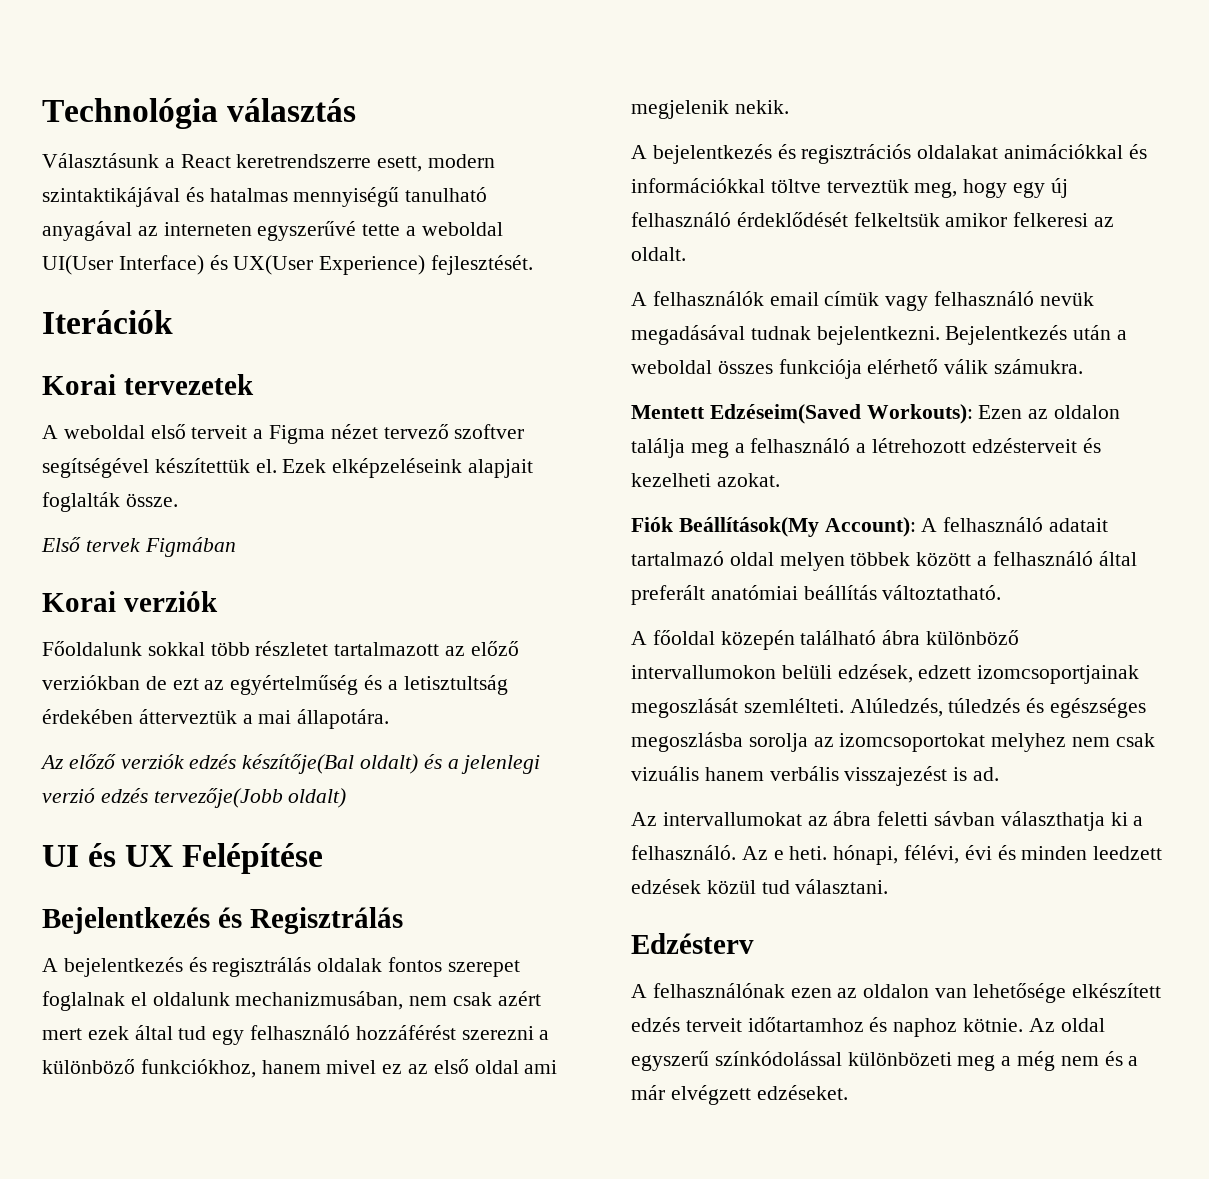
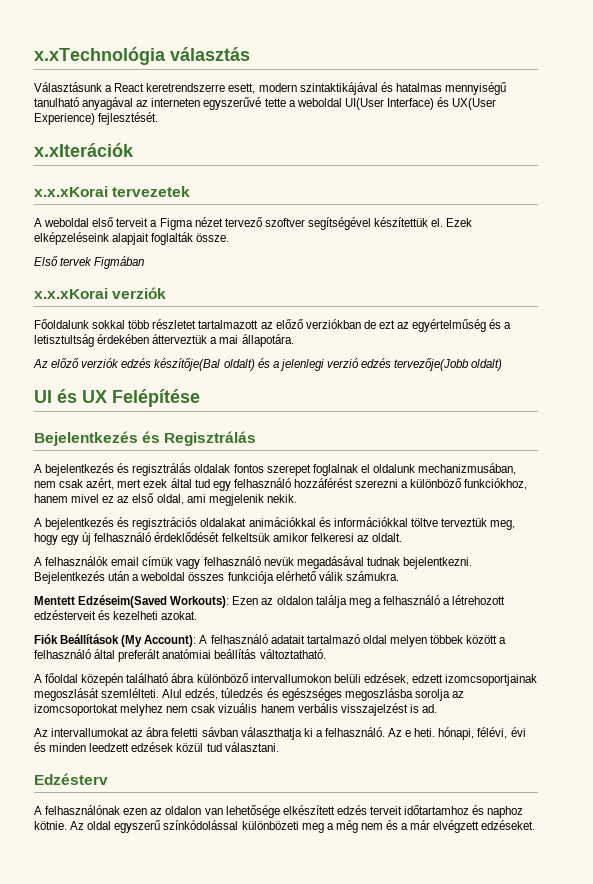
- Technológia választás
+ x.xTechnológia választás
- Iterációk
- Korai tervezetek
+ x.xIterációk
+ x.x.xKorai tervezetek
- Korai verziók
+ x.x.xKorai verziók
- A bejelentkezés és regisztrálás oldalak fontos szerepet foglalnak el oldalunk mechanizmusában, nem csak azért mert ezek által tud egy felhasználó hozzáférést szerezni a különböző funkciókhoz, hanem mivel ez az első oldal ami megjelenik nekik.
+ A bejelentkezés és regisztrálás oldalak fontos szerepet foglalnak el oldalunk mechanizmusában, nem csak azért, mert ezek által tud egy felhasználó hozzáférést szerezni a különböző funkciókhoz, hanem mivel ez az első oldal, ami megjelenik nekik.
- Fiók Beállítások(My Account): A felhasználó adatait tartalmazó oldal melyen többek között a felhasználó által preferált anatómiai beállítás változtatható.
+ Fiók Beállítások (My Account): A felhasználó adatait tartalmazó oldal melyen többek között a felhasználó által preferált anatómiai beállítás változtatható.
- Alúledzés, túledzés és egészséges megoszlásba sorolja az izomcsoportokat melyhez nem csak vizuális hanem verbális visszajezést is ad.
+ Alul edzés, túledzés és egészséges megoszlásba sorolja az izomcsoportokat melyhez nem csak vizuális hanem verbális visszajelzést is ad.

